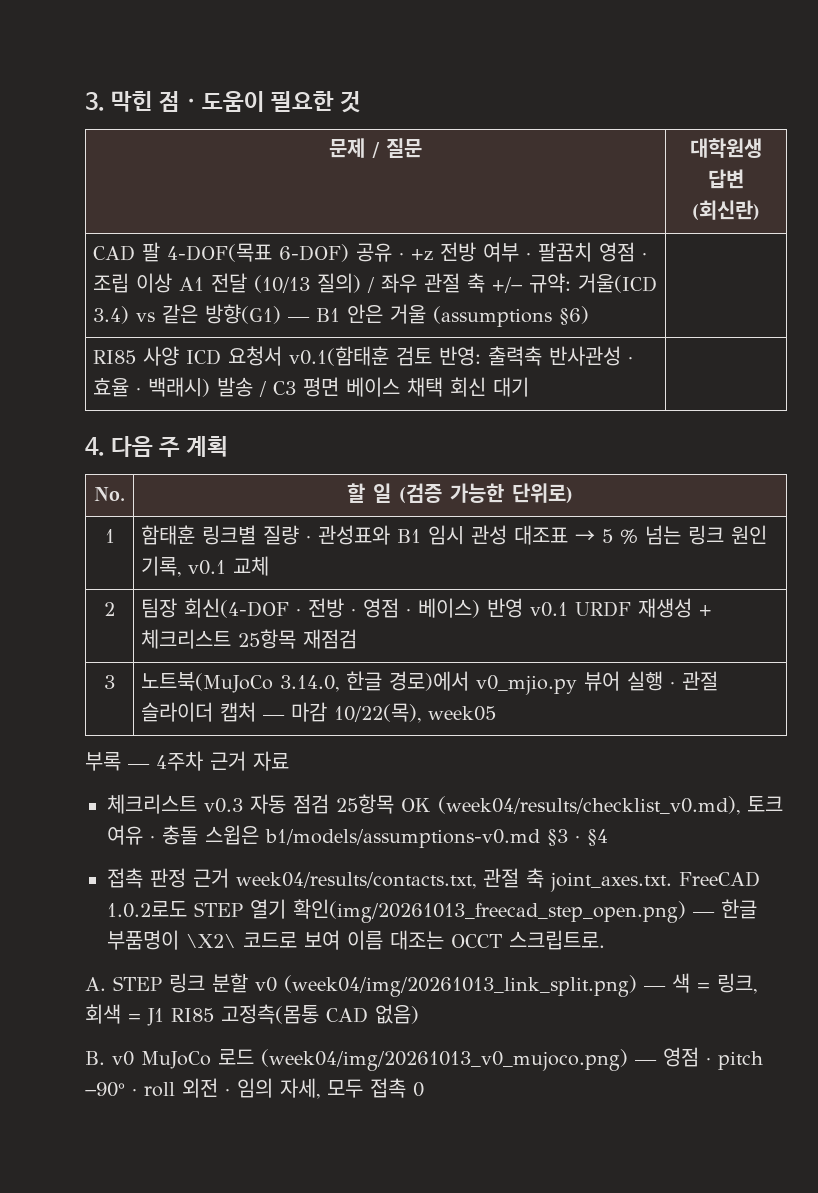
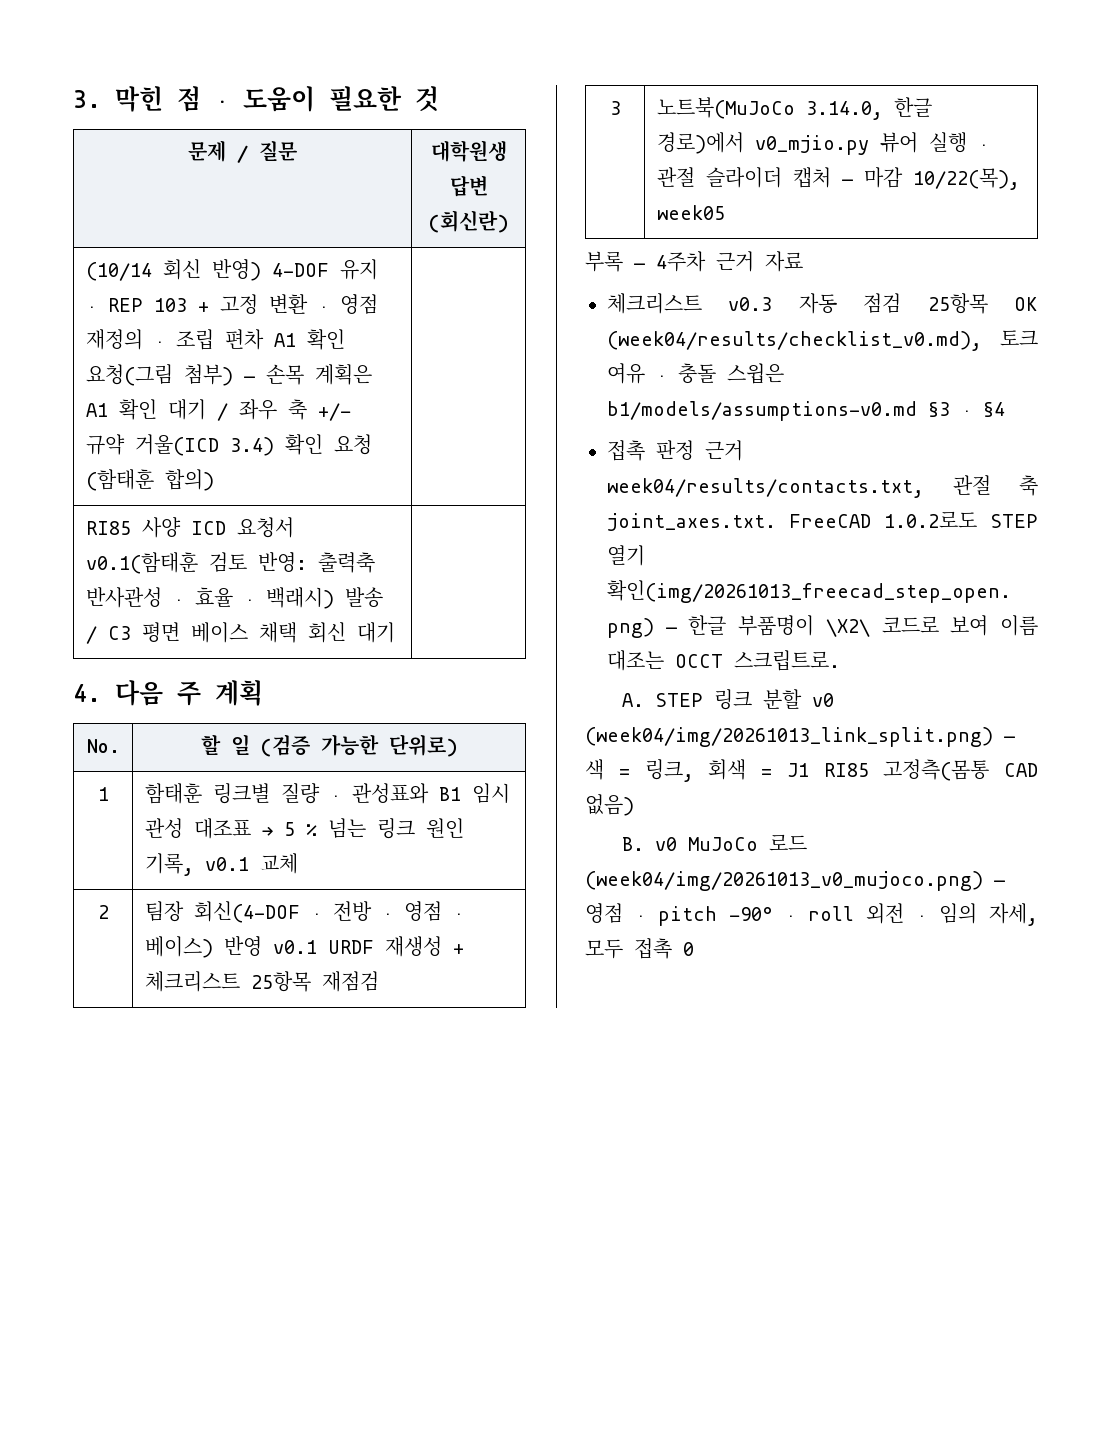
- CAD 팔 4-DOF(목표 6-DOF) 공유 · +z 전방 여부 · 팔꿈치 영점 · 조립 이상 A1 전달 (10/13 질의) / 좌우 관절 축 +/− 규약: 거울(ICD 3.4) vs 같은 방향(G1) — B1 안은 거울 (assumptions §6) |
+ (10/14 회신 반영) 4-DOF 유지 · REP 103 + 고정 변환 · 영점 재정의 · 조립 편차 A1 확인 요청(그림 첨부) — 손목 계획은 A1 확인 대기 / 좌우 축 +/− 규약 거울(ICD 3.4) 확인 요청 (함태훈 합의) |

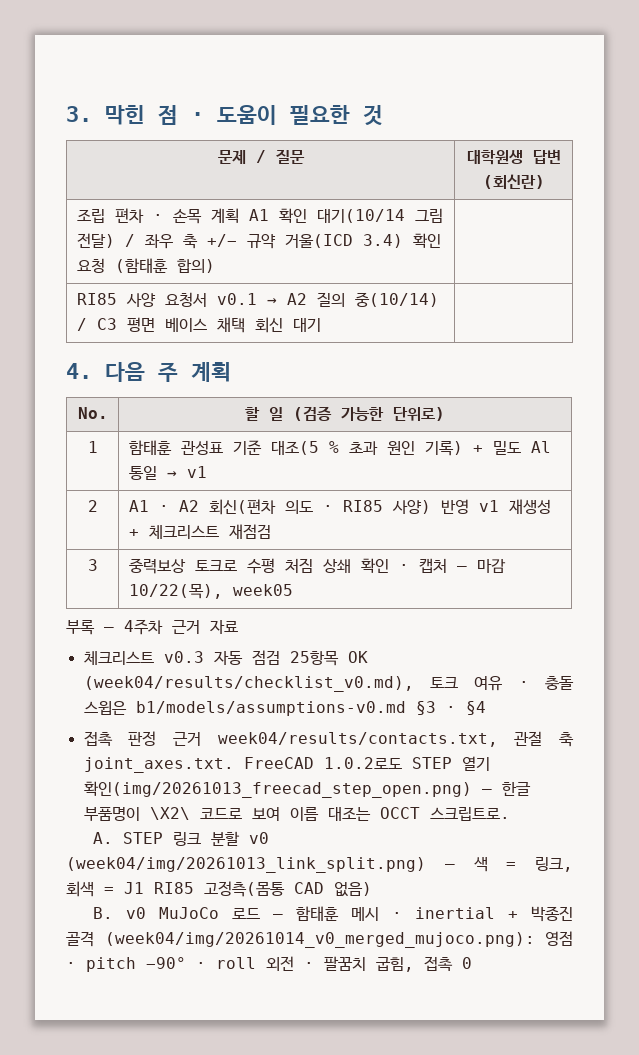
- (10/14 회신 반영) 4-DOF 유지 · REP 103 + 고정 변환 · 영점 재정의 · 조립 편차 A1 확인 요청(그림 첨부) — 손목 계획은 A1 확인 대기 / 좌우 축 +/− 규약 거울(ICD 3.4) 확인 요청 (함태훈 합의) |
+ 조립 편차 · 손목 계획 A1 확인 대기(10/14 그림 전달) / 좌우 축 +/− 규약 거울(ICD 3.4) 확인 요청 (함태훈 합의) |
- RI85 사양 ICD 요청서 v0.1(함태훈 검토 반영: 출력축 반사관성 · 효율 · 백래시) 발송 / C3 평면 베이스 채택 회신 대기 |
+ RI85 사양 요청서 v0.1 → A2 질의 중(10/14) / C3 평면 베이스 채택 회신 대기 |
- 1 | 함태훈 링크별 질량 · 관성표와 B1 임시 관성 대조표 → 5 % 넘는 링크 원인 기록, v0.1 교체
- 2 | 팀장 회신(4-DOF · 전방 · 영점 · 베이스) 반영 v0.1 URDF 재생성 + 체크리스트 25항목 재점검
+ 1 | 함태훈 관성표 기준 대조(5 % 초과 원인 기록) + 밀도 Al 통일 → v1
+ 2 | A1 · A2 회신(편차 의도 · RI85 사양) 반영 v1 재생성 + 체크리스트 재점검
- 3 | 노트북(MuJoCo 3.14.0, 한글 경로)에서 v0_mjio.py 뷰어 실행 · 관절 슬라이더 캡처 — 마감 10/22(목), week05
+ 3 | 중력보상 토크로 수평 처짐 상쇄 확인 · 캡처 — 마감 10/22(목), week05
- B. v0 MuJoCo 로드 (week04/img/20261013_v0_mujoco.png) — 영점 · pitch −90° · roll 외전 · 임의 자세, 모두 접촉 0
+ B. v0 MuJoCo 로드 — 함태훈 메시 · inertial + 박종진 골격 (week04/img/20261014_v0_merged_mujoco.png): 영점 · pitch −90° · roll 외전 · 팔꿈치 굽힘, 접촉 0

